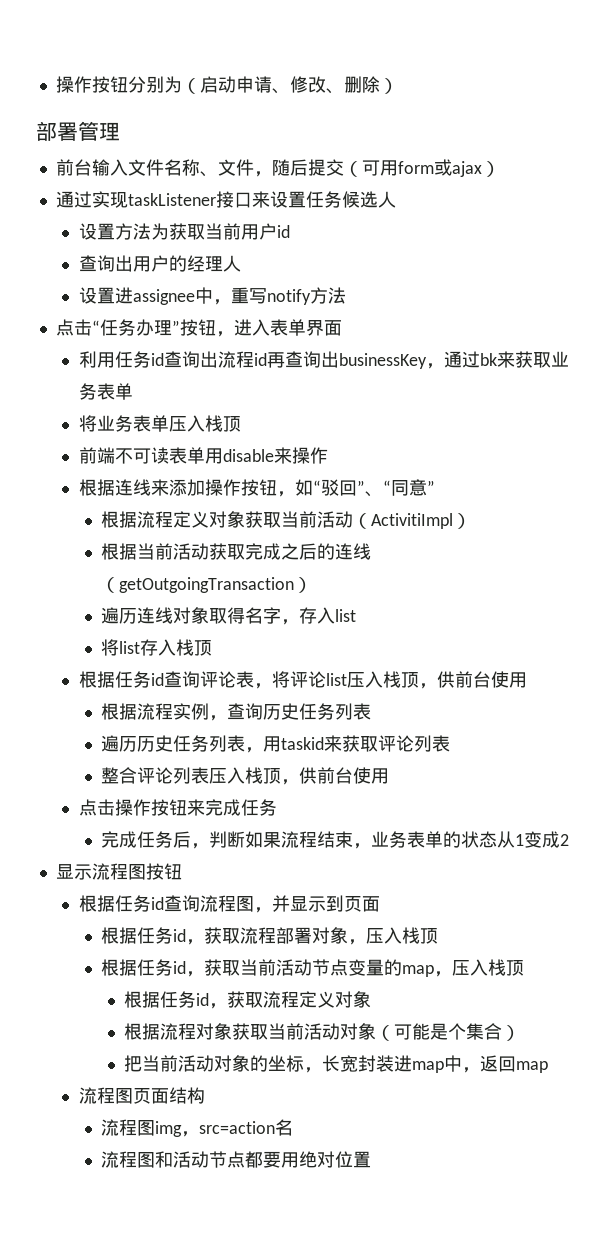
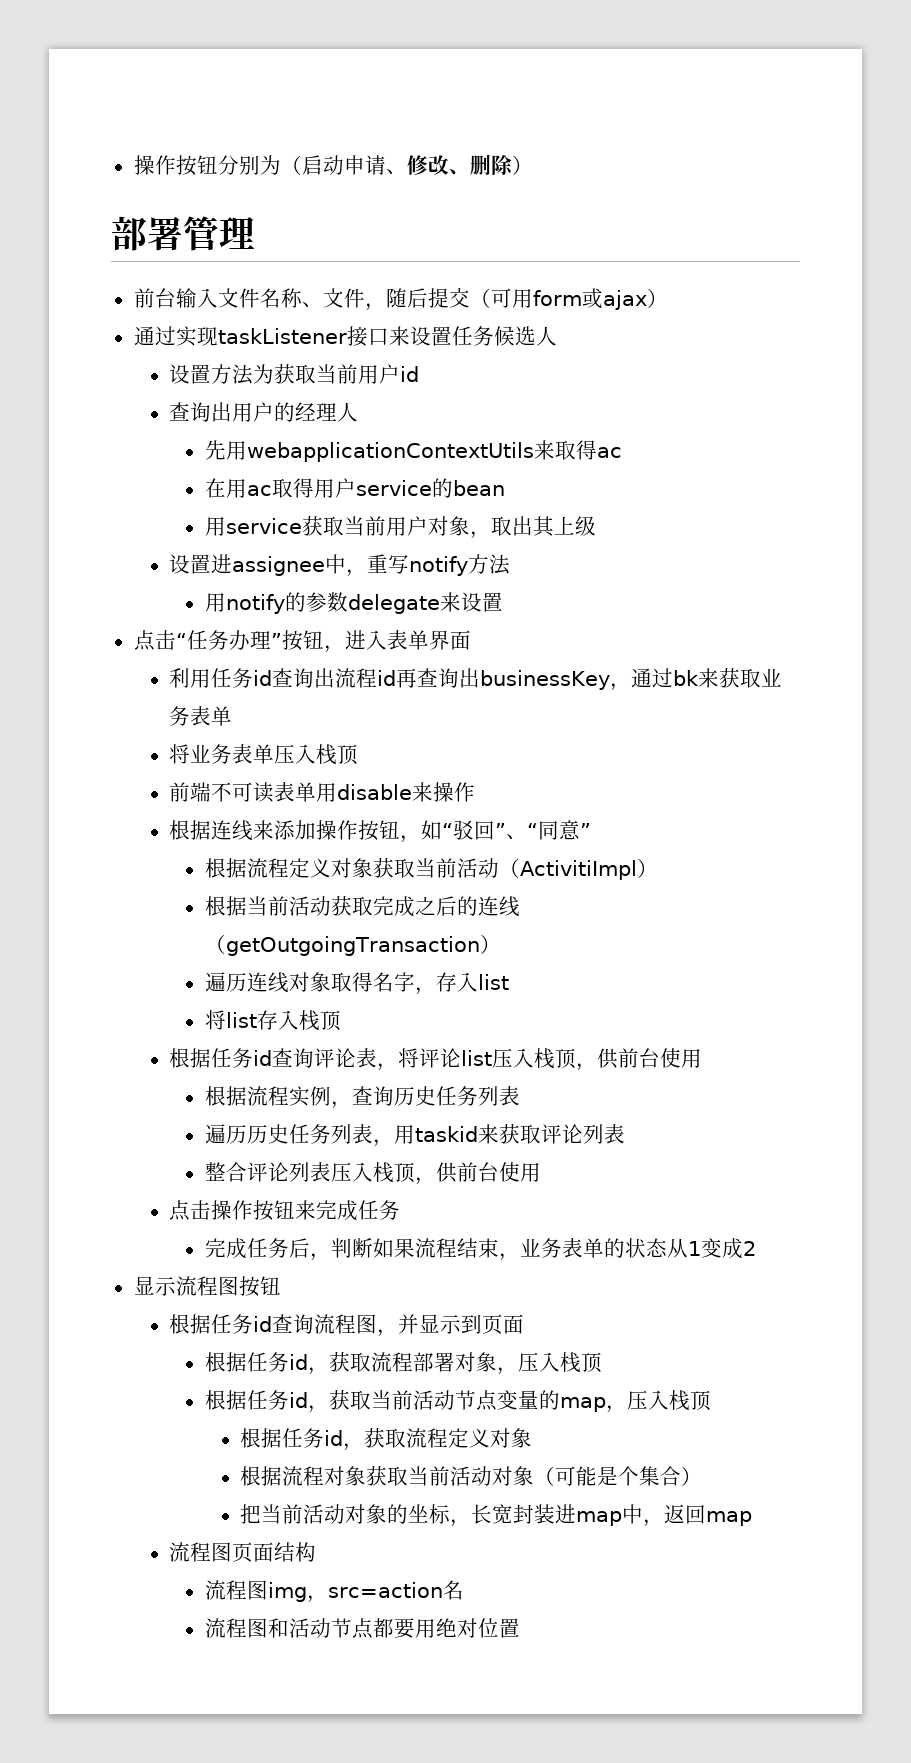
+ 先用webapplicationContextUtils来取得ac
+ 在用ac取得用户service的bean
+ 用service获取当前用户对象，取出其上级
+ 用notify的参数delegate来设置

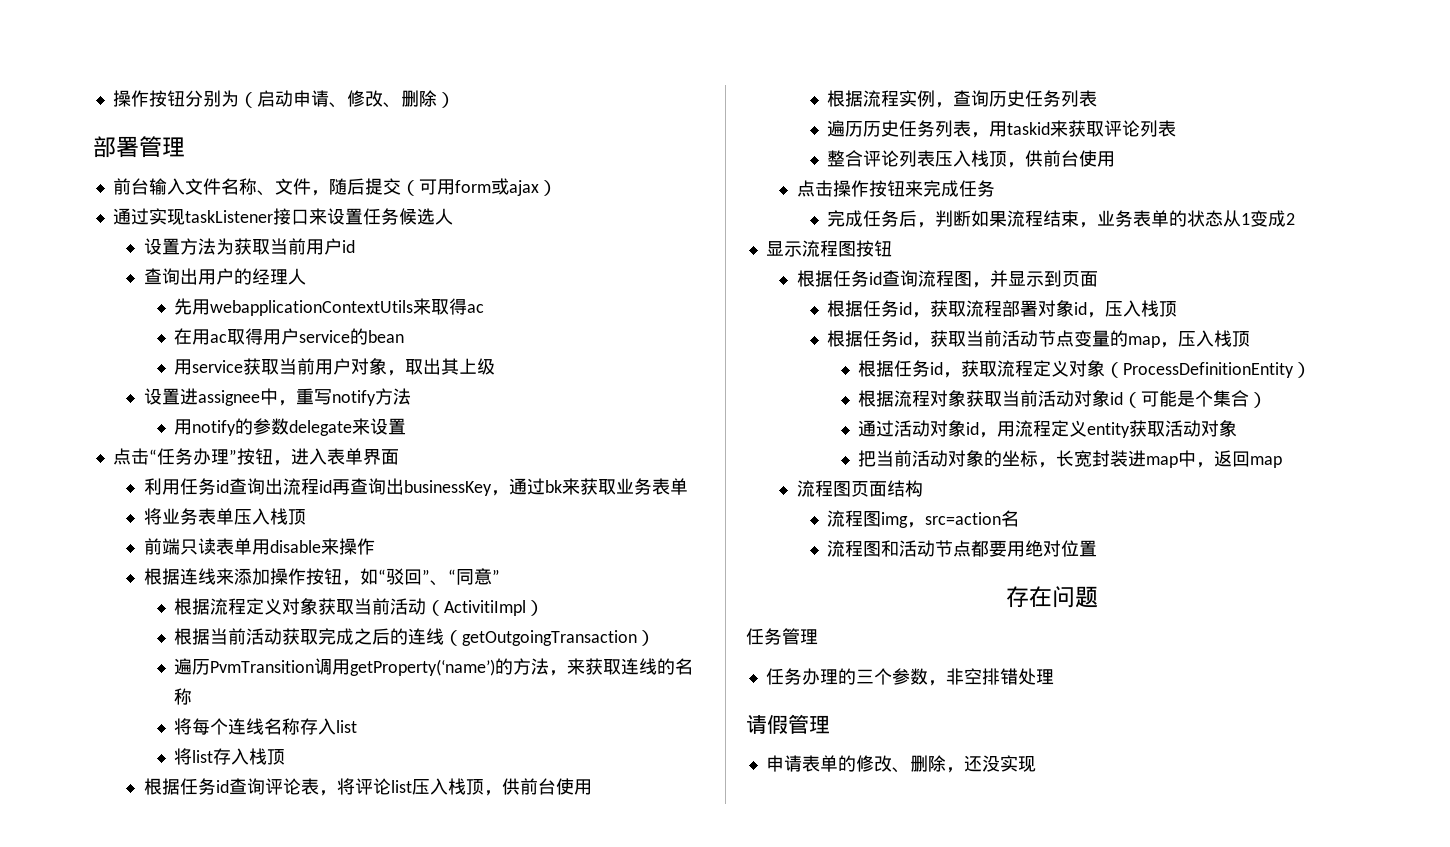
- 前端不可读表单用disable来操作
+ 前端只读表单用disable来操作
- 遍历连线对象取得名字，存入list
+ 遍历PvmTransition调用getProperty(‘name’)的方法，来获取连线的名称
+ 将每个连线名称存入list
- 根据任务id，获取流程部署对象，压入栈顶
+ 根据任务id，获取流程部署对象id，压入栈顶
- 根据任务id，获取流程定义对象
+ 根据任务id，获取流程定义对象（ProcessDefinitionEntity）
- 根据流程对象获取当前活动对象（可能是个集合）
+ 根据流程对象获取当前活动对象id（可能是个集合）
+ 通过活动对象id，用流程定义entity获取活动对象
+ 存在问题
+ 任务管理
+ 任务办理的三个参数，非空排错处理
+ 请假管理
+ 申请表单的修改、删除，还没实现

